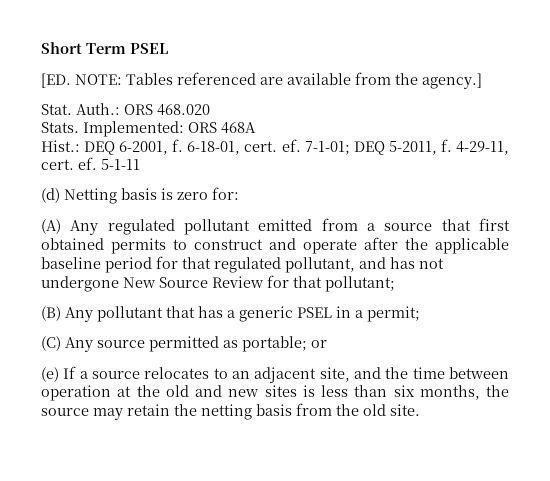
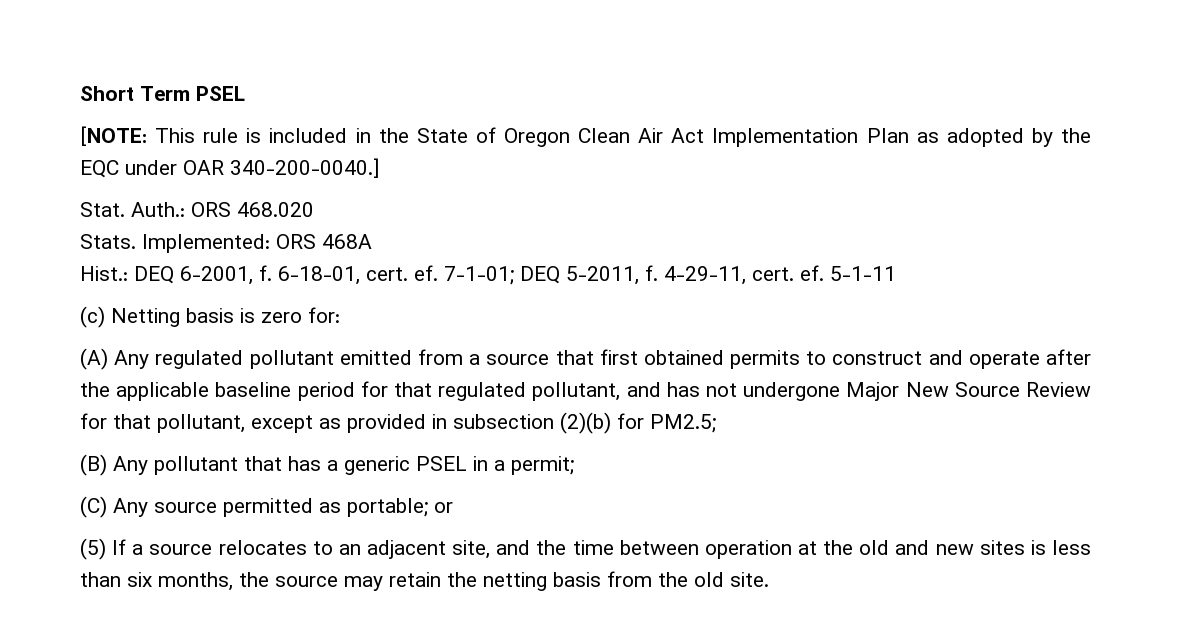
- [ED. NOTE: Tables referenced are available from the agency.]
+ [NOTE: This rule is included in the State of Oregon Clean Air Act Implementation Plan as adopted by the EQC under OAR 340-200-0040.]
- (d) Netting basis is zero for:
+ (c) Netting basis is zero for:
- (A) Any regulated pollutant emitted from a source that first obtained permits to construct and operate after the applicable baseline period for that regulated pollutant, and has not undergone New Source Review for that pollutant;
+ (A) Any regulated pollutant emitted from a source that first obtained permits to construct and operate after the applicable baseline period for that regulated pollutant, and has not undergone Major New Source Review for that pollutant, except as provided in subsection (2)(b) for PM2.5;
- (e) If a source relocates to an adjacent site, and the time between operation at the old and new sites is less than six months, the source may retain the netting basis from the old site.
+ (5) If a source relocates to an adjacent site, and the time between operation at the old and new sites is less than six months, the source may retain the netting basis from the old site.

